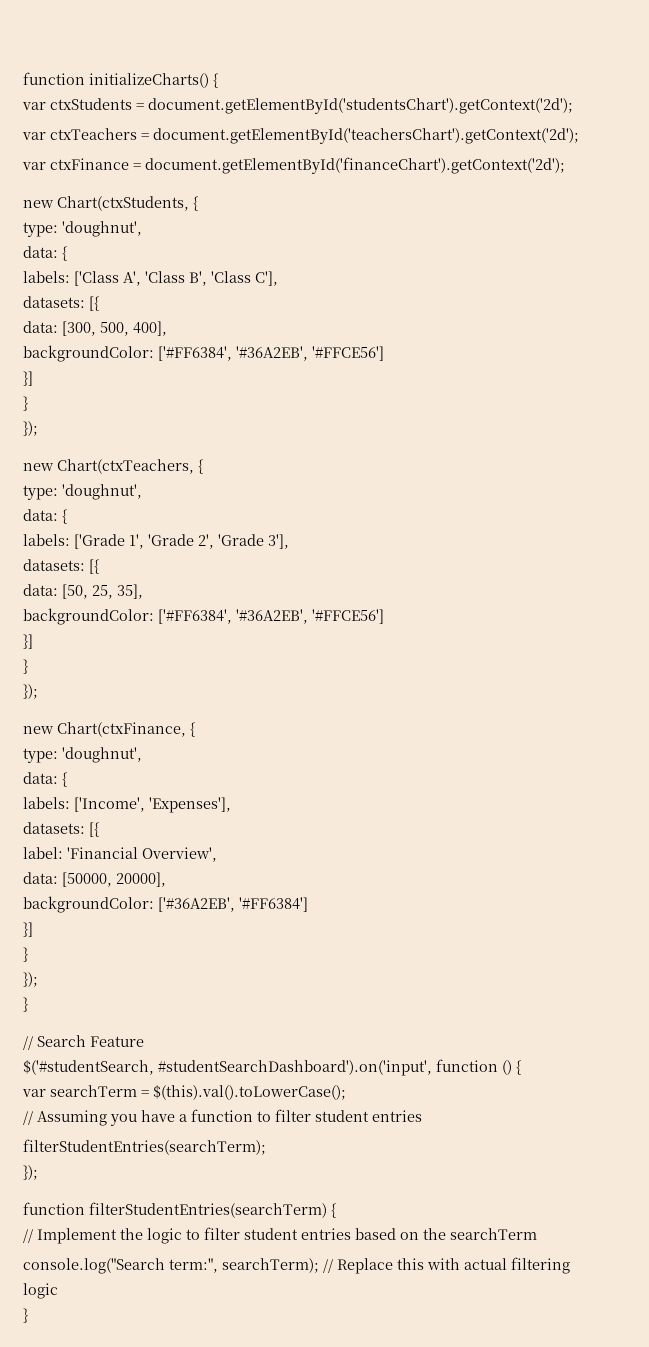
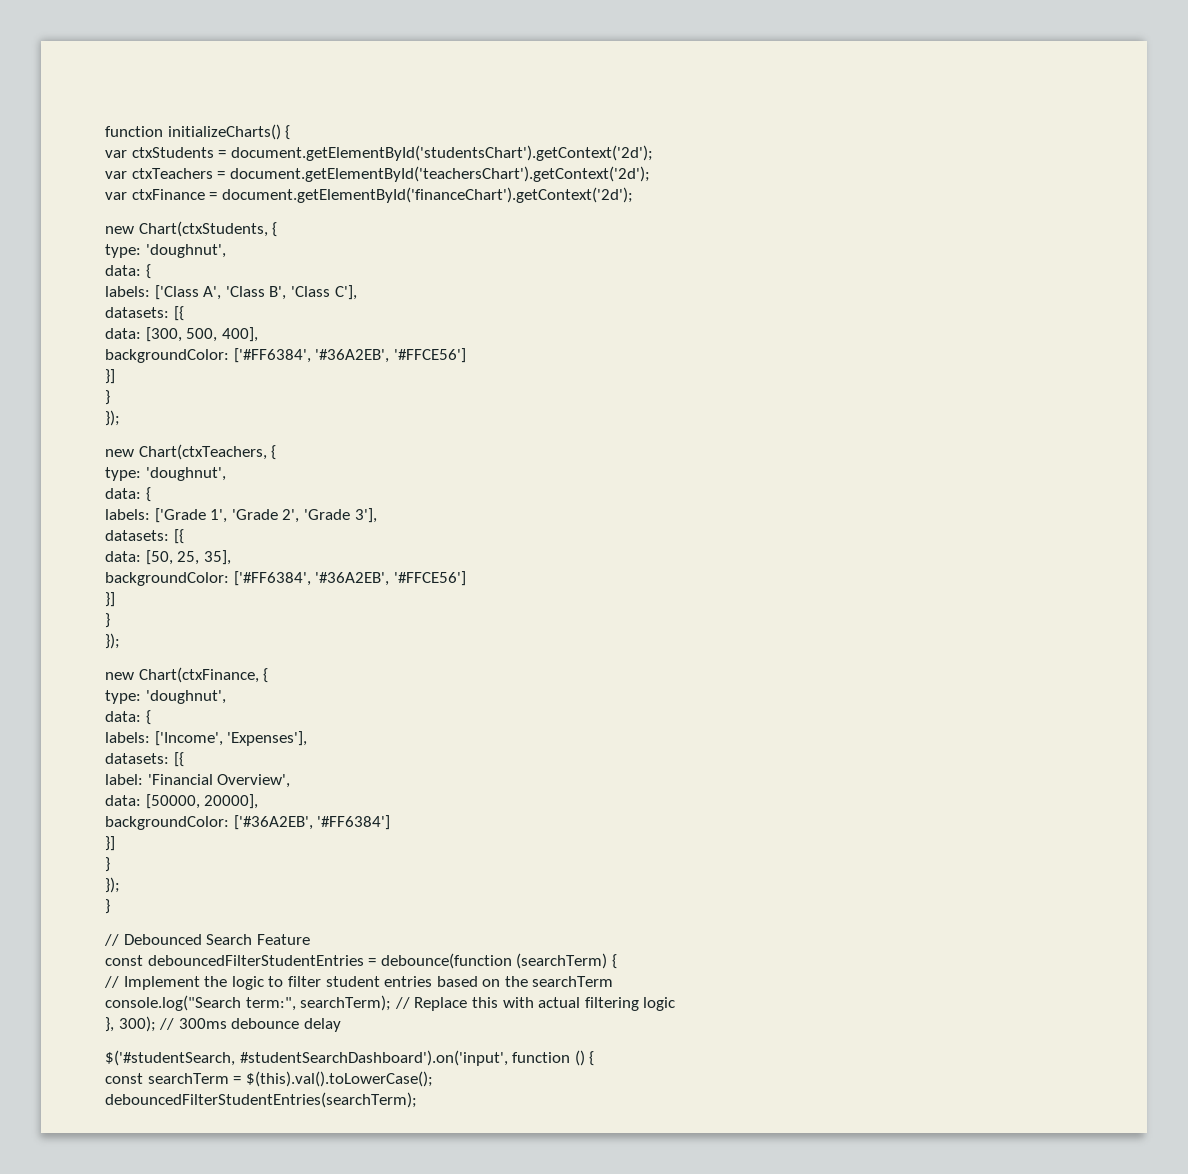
- // Search Feature
+ // Debounced Search Feature
- $('#studentSearch, #studentSearchDashboard').on('input', function () {
- var searchTerm = $(this).val().toLowerCase();
- // Assuming you have a function to filter student entries
- filterStudentEntries(searchTerm);
- });
- function filterStudentEntries(searchTerm) {
+ const debouncedFilterStudentEntries = debounce(function (searchTerm) {
  console.log("Search term:", searchTerm); // Replace this with actual filtering logic
- }
+ }, 300); // 300ms debounce delay
+ $('#studentSearch, #studentSearchDashboard').on('input', function () {
+ const searchTerm = $(this).val().toLowerCase();
+ debouncedFilterStudentEntries(searchTerm);

